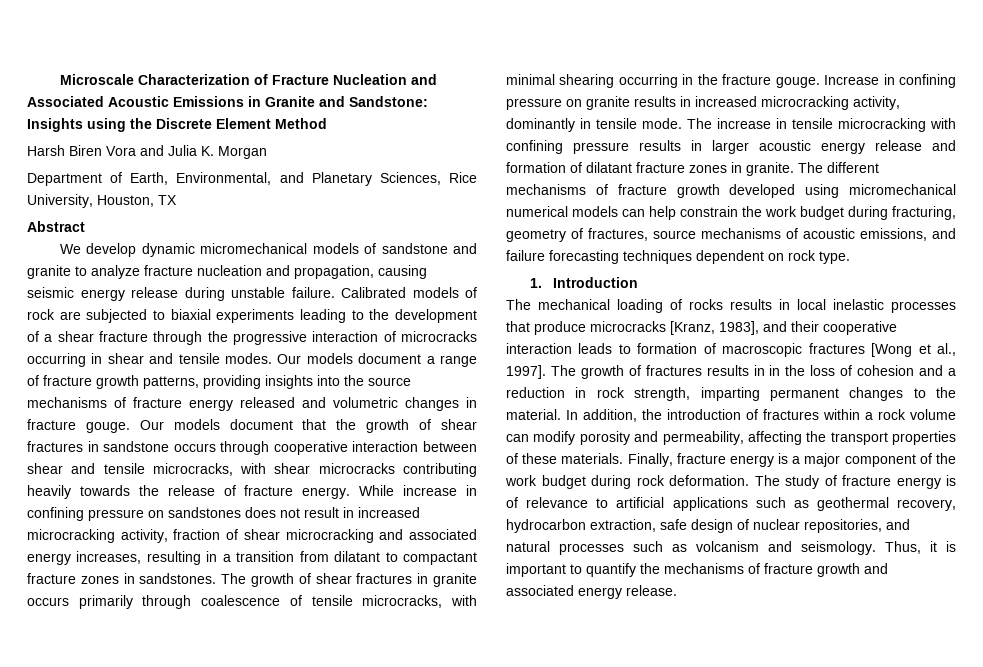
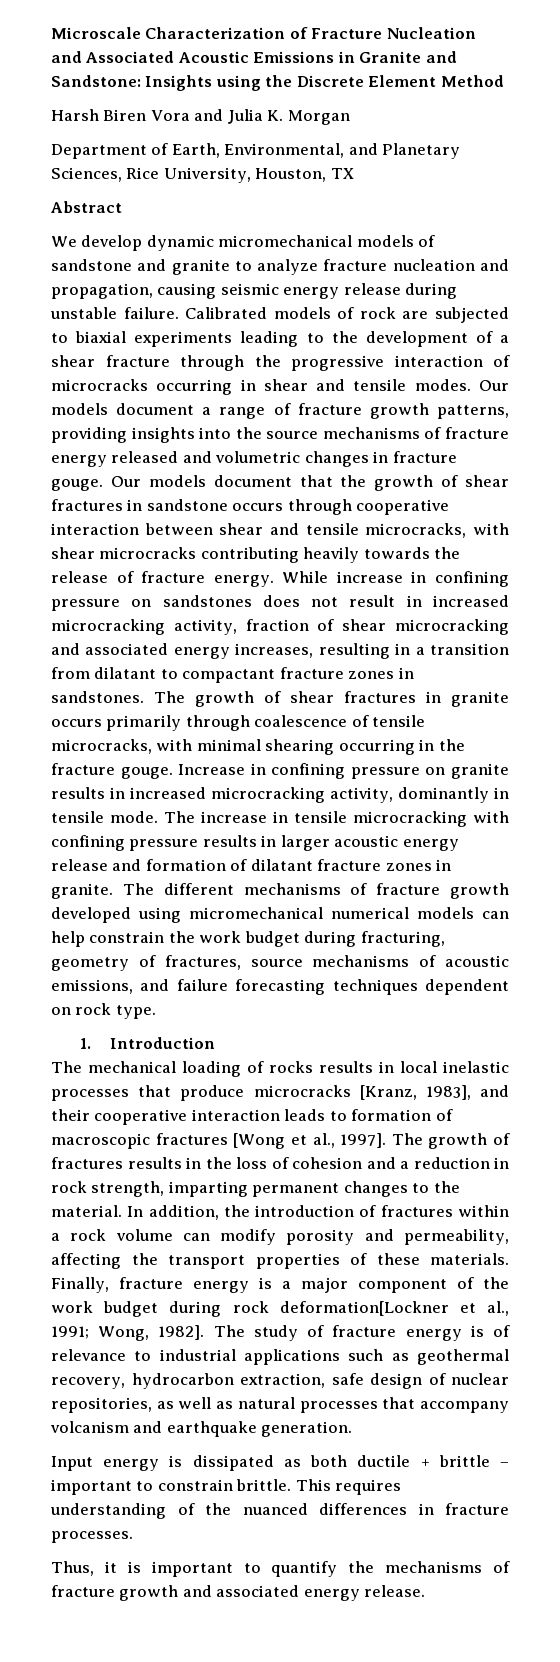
- The growth of fractures results in in the loss of cohesion and a reduction in rock strength, imparting permanent changes to the material.
+ The growth of fractures results in the loss of cohesion and a reduction in rock strength, imparting permanent changes to the material.
- Finally, fracture energy is a major component of the work budget during rock deformation.
+ Finally, fracture energy is a major component of the work budget during rock deformation[Lockner et al., 1991; Wong, 1982].
- The study of fracture energy is of relevance to artificial applications such as geothermal recovery, hydrocarbon extraction, safe design of nuclear repositories, and natural processes such as volcanism and seismology. Thus, it is important to quantify the mechanisms of fracture growth and associated energy release.
+ The study of fracture energy is of relevance to industrial applications such as geothermal recovery, hydrocarbon extraction, safe design of nuclear repositories, as well as natural processes that accompany volcanism and earthquake generation.
+ Input energy is dissipated as both ductile + brittle – important to constrain brittle. This requires understanding of the nuanced differences in fracture processes.
+ Thus, it is important to quantify the mechanisms of fracture growth and associated energy release.

